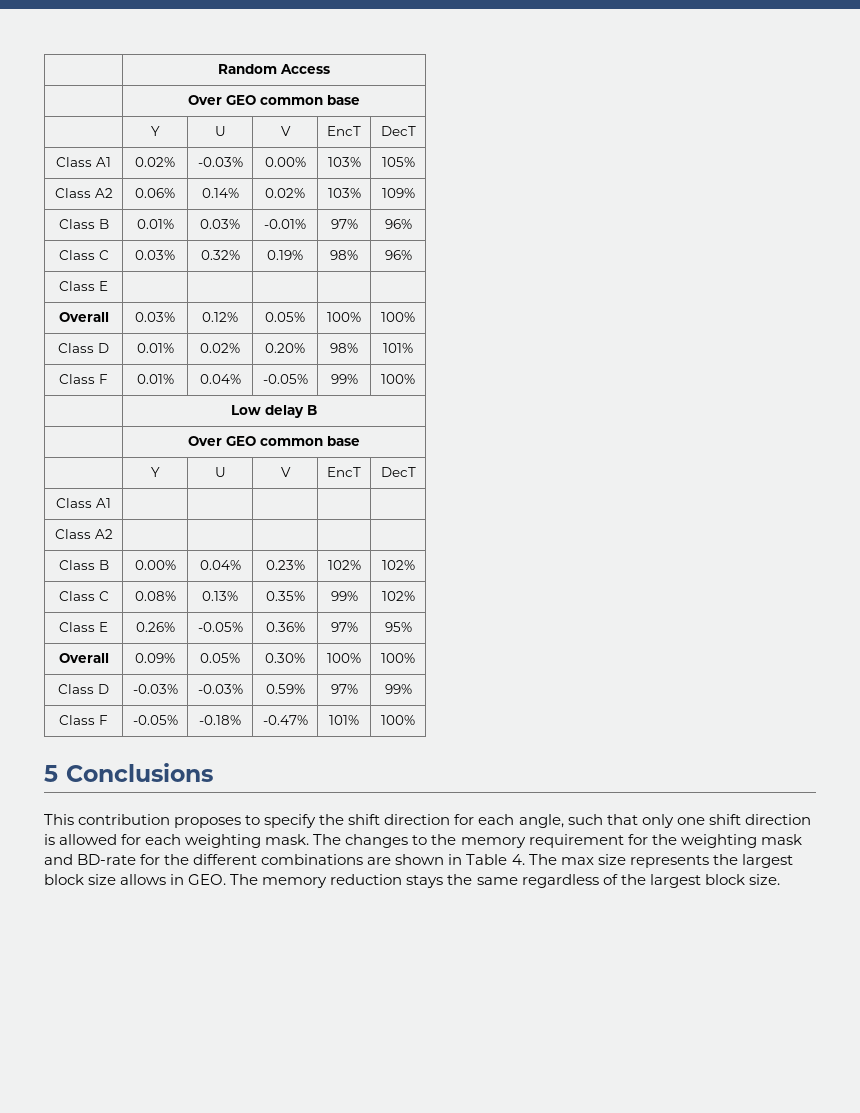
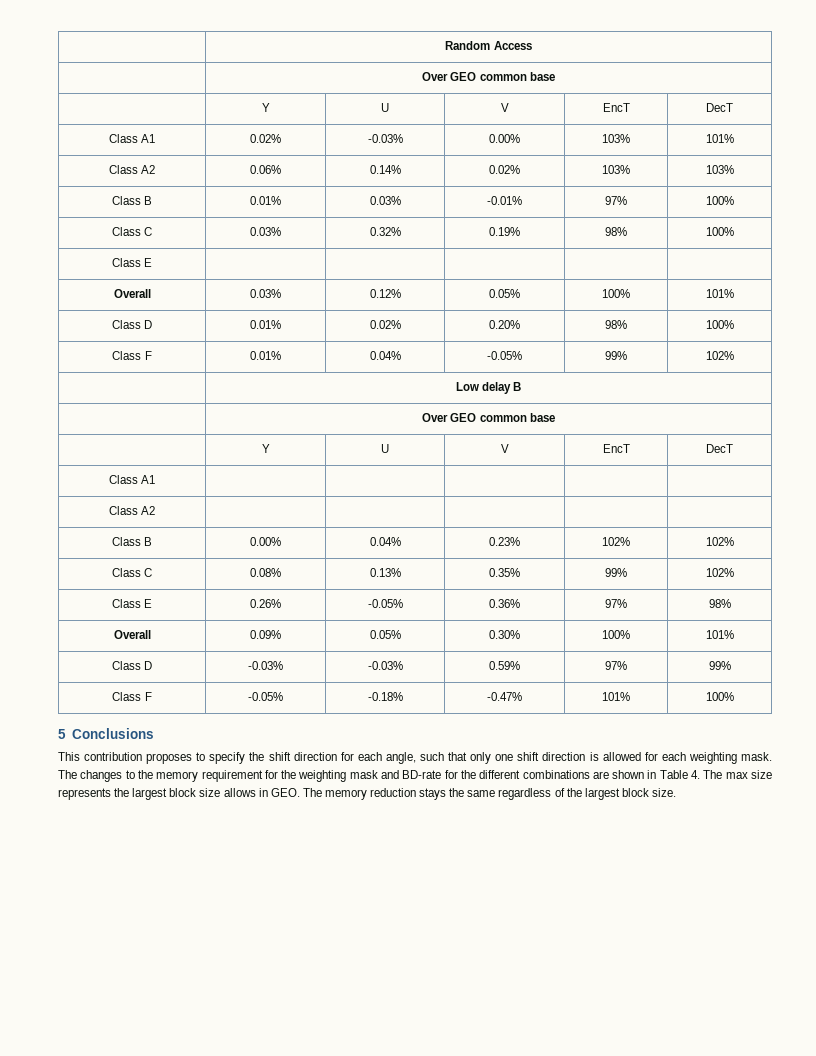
- Class A1 | 0.02% | -0.03% | 0.00% | 103% | 105%
+ Class A1 | 0.02% | -0.03% | 0.00% | 103% | 101%
- Class A2 | 0.06% | 0.14% | 0.02% | 103% | 109%
+ Class A2 | 0.06% | 0.14% | 0.02% | 103% | 103%
- Class B | 0.01% | 0.03% | -0.01% | 97% | 96%
+ Class B | 0.01% | 0.03% | -0.01% | 97% | 100%
- Class C | 0.03% | 0.32% | 0.19% | 98% | 96%
+ Class C | 0.03% | 0.32% | 0.19% | 98% | 100%
- Overall | 0.03% | 0.12% | 0.05% | 100% | 100%
+ Overall | 0.03% | 0.12% | 0.05% | 100% | 101%
- Class D | 0.01% | 0.02% | 0.20% | 98% | 101%
+ Class D | 0.01% | 0.02% | 0.20% | 98% | 100%
- Class F | 0.01% | 0.04% | -0.05% | 99% | 100%
+ Class F | 0.01% | 0.04% | -0.05% | 99% | 102%
- Class E | 0.26% | -0.05% | 0.36% | 97% | 95%
+ Class E | 0.26% | -0.05% | 0.36% | 97% | 98%
- Overall | 0.09% | 0.05% | 0.30% | 100% | 100%
+ Overall | 0.09% | 0.05% | 0.30% | 100% | 101%

